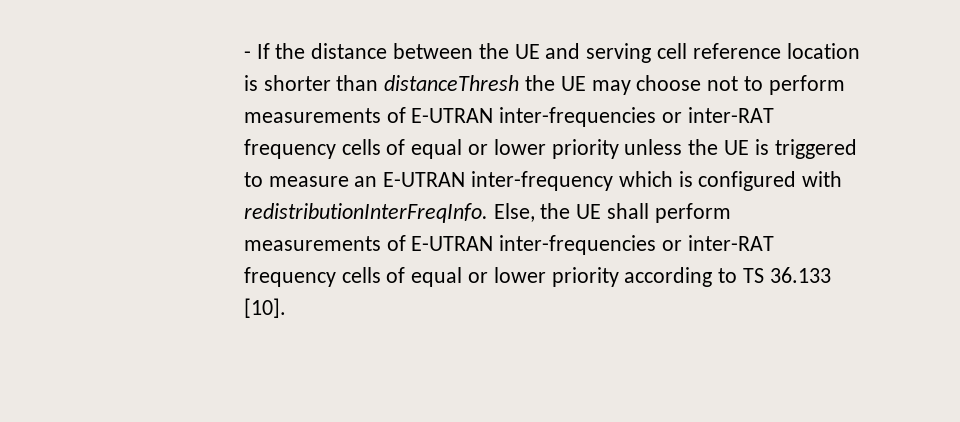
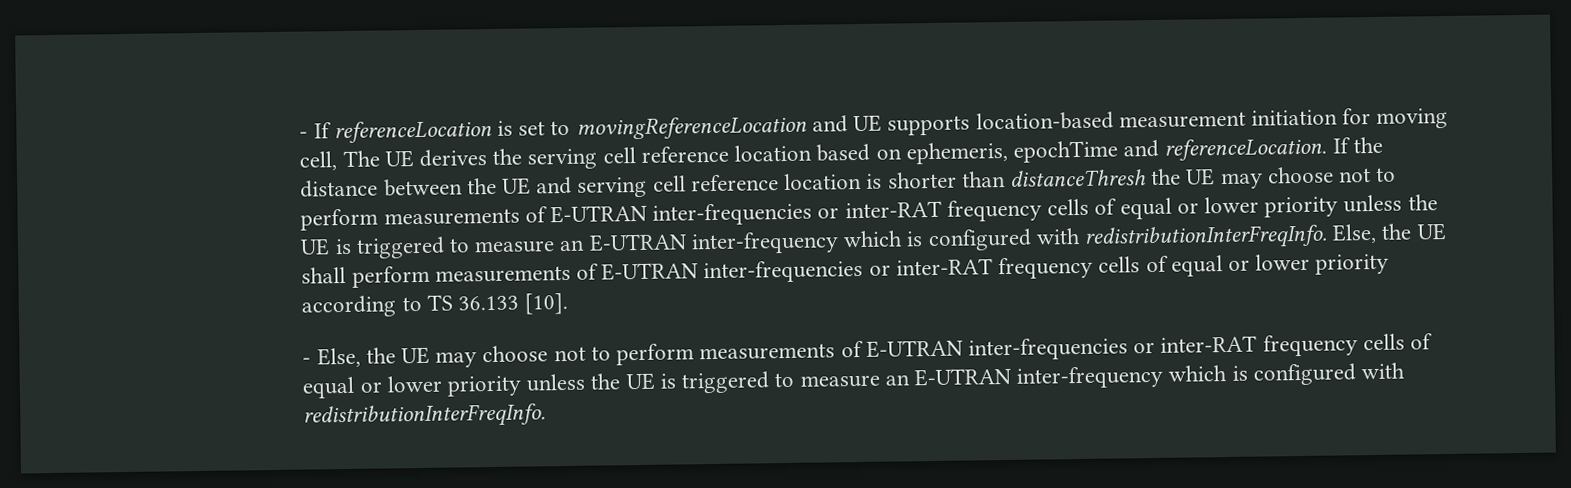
- - If the distance between the UE and serving cell reference location is shorter than distanceThresh the UE may choose not to perform measurements of E-UTRAN inter-frequencies or inter-RAT frequency cells of equal or lower priority unless the UE is triggered to measure an E-UTRAN inter-frequency which is configured with redistributionInterFreqInfo.
+ - If referenceLocation is set to movingReferenceLocation and UE supports location-based measurement initiation for moving cell, The UE derives the serving cell reference location based on ephemeris, epochTime and referenceLocation. If the distance between the UE and serving cell reference location is shorter than distanceThresh the UE may choose not to perform measurements of E-UTRAN inter-frequencies or inter-RAT frequency cells of equal or lower priority unless the UE is triggered to measure an E-UTRAN inter-frequency which is configured with redistributionInterFreqInfo.
+ - Else, the UE may choose not to perform measurements of E-UTRAN inter-frequencies or inter-RAT frequency cells of equal or lower priority unless the UE is triggered to measure an E-UTRAN inter-frequency which is configured with redistributionInterFreqInfo.

